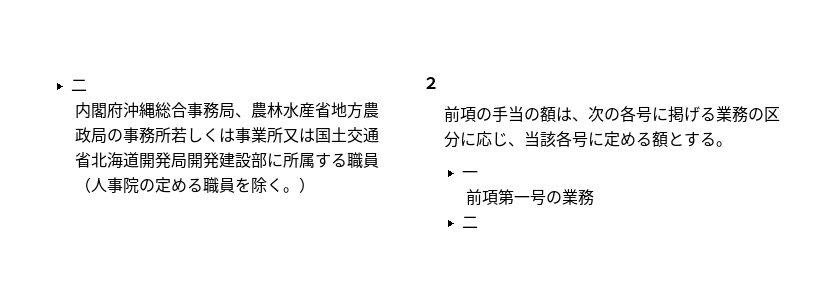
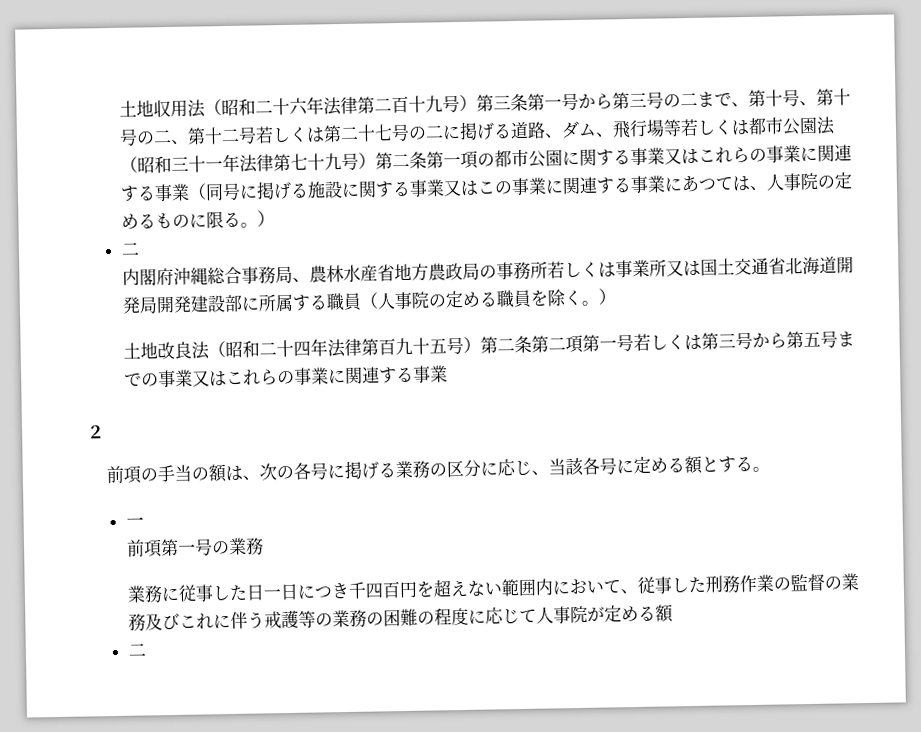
+ 土地収用法（昭和二十六年法律第二百十九号）第三条第一号から第三号の二まで、第十号、第十号の二、第十二号若しくは第二十七号の二に掲げる道路、ダム、飛行場等若しくは都市公園法（昭和三十一年法律第七十九号）第二条第一項の都市公園に関する事業又はこれらの事業に関連する事業（同号に掲げる施設に関する事業又はこの事業に関連する事業にあつては、人事院の定めるものに限る。）
+ 土地改良法（昭和二十四年法律第百九十五号）第二条第二項第一号若しくは第三号から第五号までの事業又はこれらの事業に関連する事業
+ 業務に従事した日一日につき千四百円を超えない範囲内において、従事した刑務作業の監督の業務及びこれに伴う戒護等の業務の困難の程度に応じて人事院が定める額

